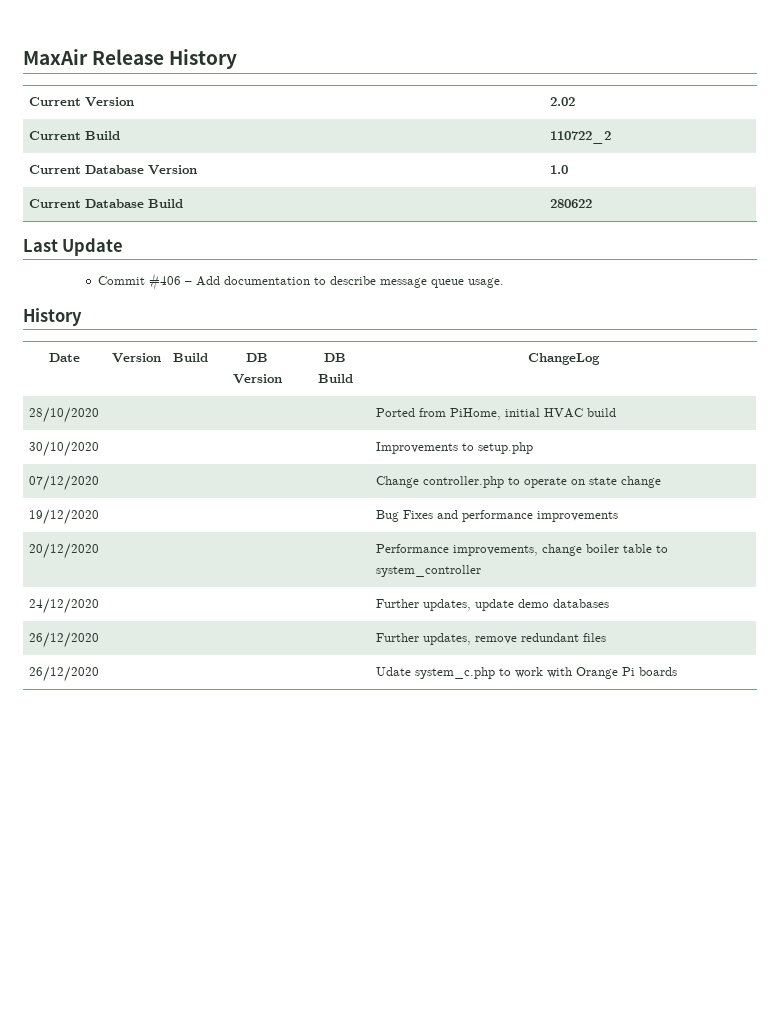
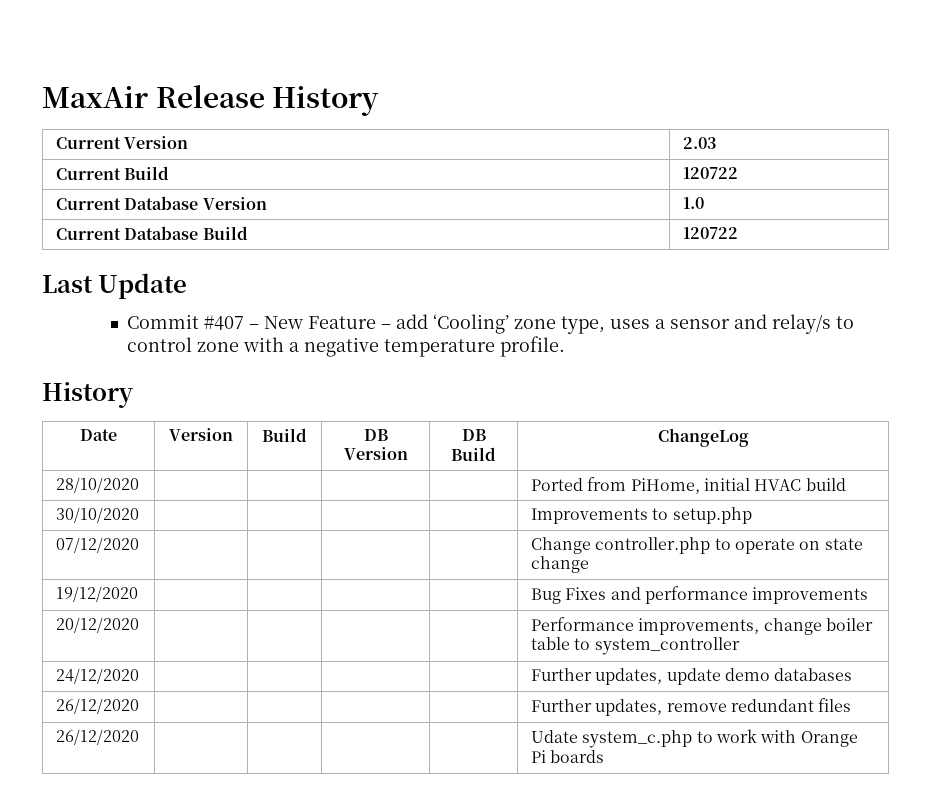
- Current Version | 2.02
+ Current Version | 2.03
- Current Build | 110722_2
+ Current Build | 120722
- Current Database Build | 280622
+ Current Database Build | 120722
- Commit #406 – Add documentation to describe message queue usage.
+ Commit #407 – New Feature – add ‘Cooling’ zone type, uses a sensor and relay/s to control zone with a negative temperature profile.

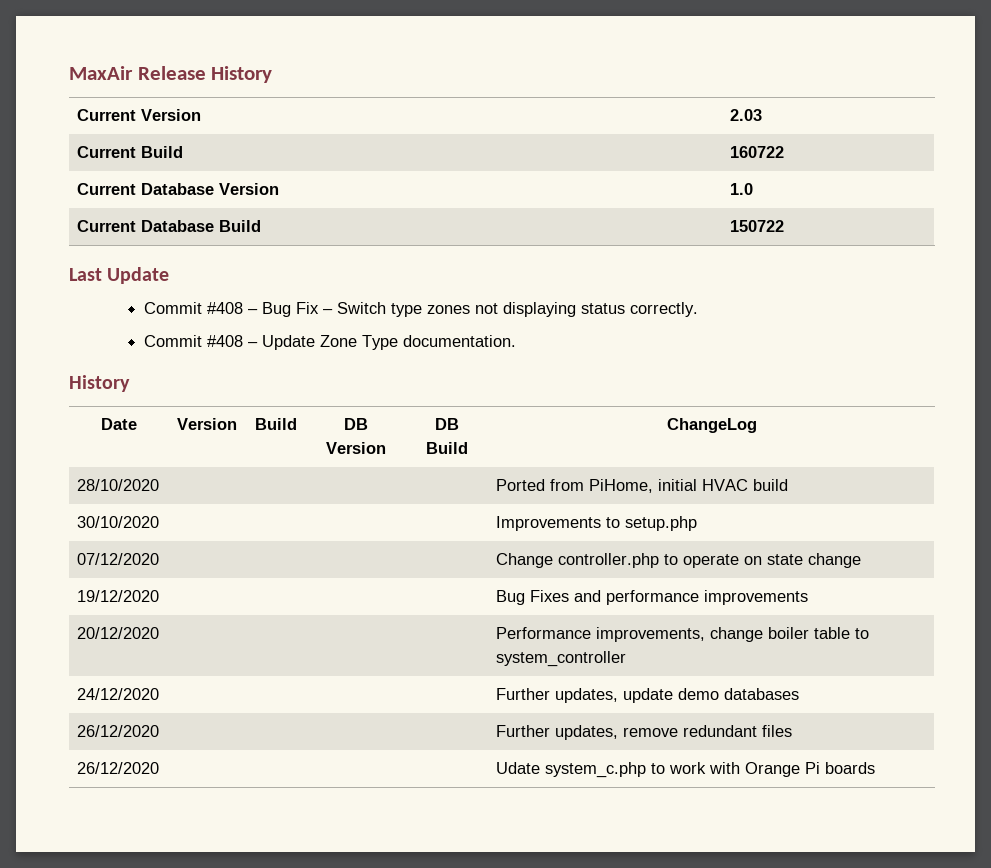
- Current Build | 120722
+ Current Build | 160722
- Current Database Build | 120722
+ Current Database Build | 150722
- Commit #407 – New Feature – add ‘Cooling’ zone type, uses a sensor and relay/s to control zone with a negative temperature profile.
+ Commit #408 – Bug Fix – Switch type zones not displaying status correctly.
+ Commit #408 – Update Zone Type documentation.

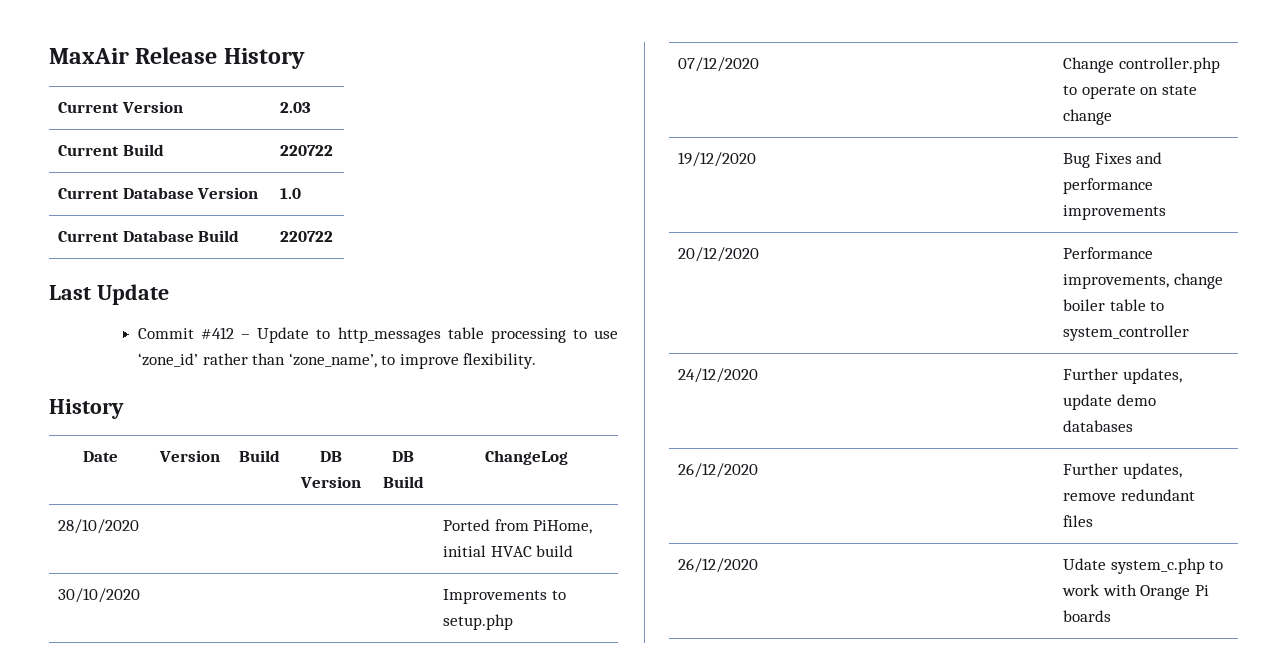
- Current Build | 160722
+ Current Build | 220722
- Current Database Build | 150722
+ Current Database Build | 220722
- Commit #408 – Bug Fix – Switch type zones not displaying status correctly.
- Commit #408 – Update Zone Type documentation.
+ Commit #412 – Update to http_messages table processing to use ‘zone_id’ rather than ‘zone_name’, to improve flexibility.

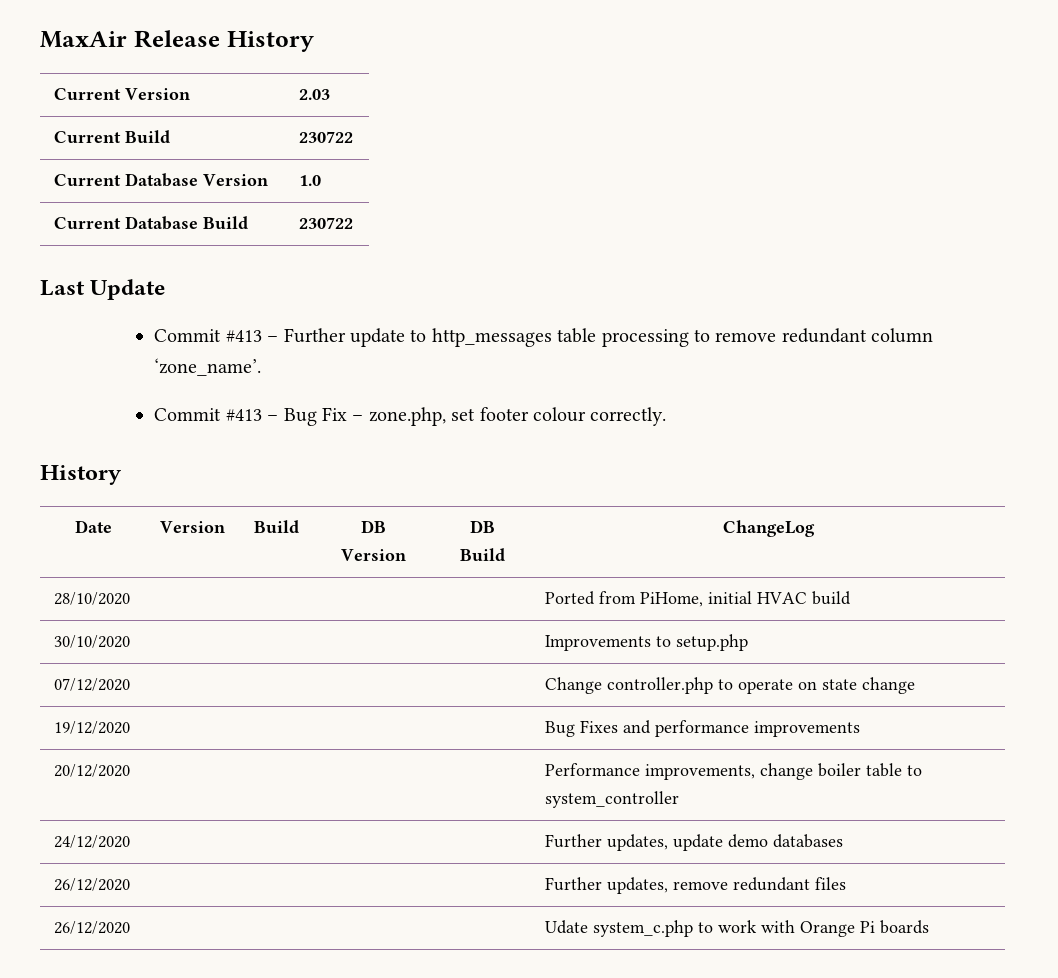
- Current Build | 220722
+ Current Build | 230722
- Current Database Build | 220722
+ Current Database Build | 230722
- Commit #412 – Update to http_messages table processing to use ‘zone_id’ rather than ‘zone_name’, to improve flexibility.
+ Commit #413 – Further update to http_messages table processing to remove redundant column ‘zone_name’.
+ Commit #413 – Bug Fix – zone.php, set footer colour correctly.

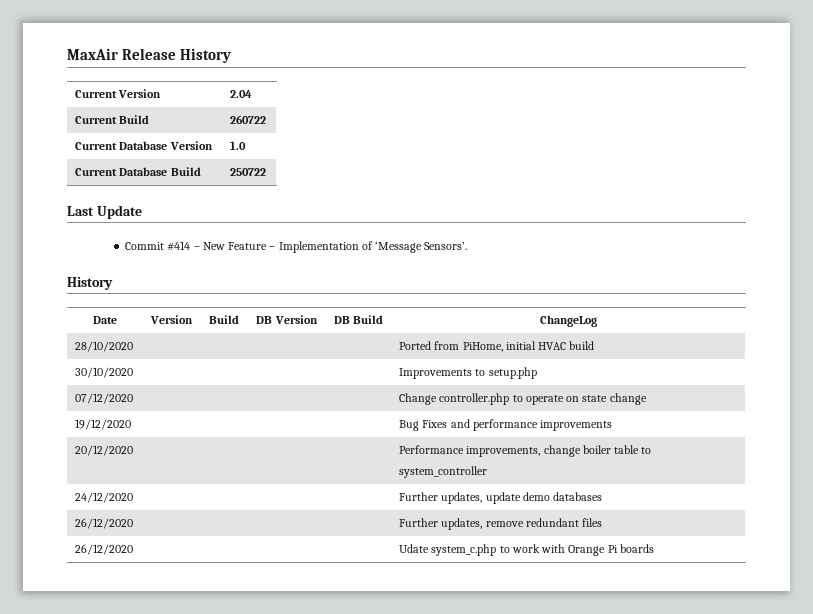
- Current Version | 2.03
+ Current Version | 2.04
- Current Build | 230722
+ Current Build | 260722
- Current Database Build | 230722
+ Current Database Build | 250722
- Commit #413 – Further update to http_messages table processing to remove redundant column ‘zone_name’.
- Commit #413 – Bug Fix – zone.php, set footer colour correctly.
+ Commit #414 – New Feature – Implementation of ‘Message Sensors’.

